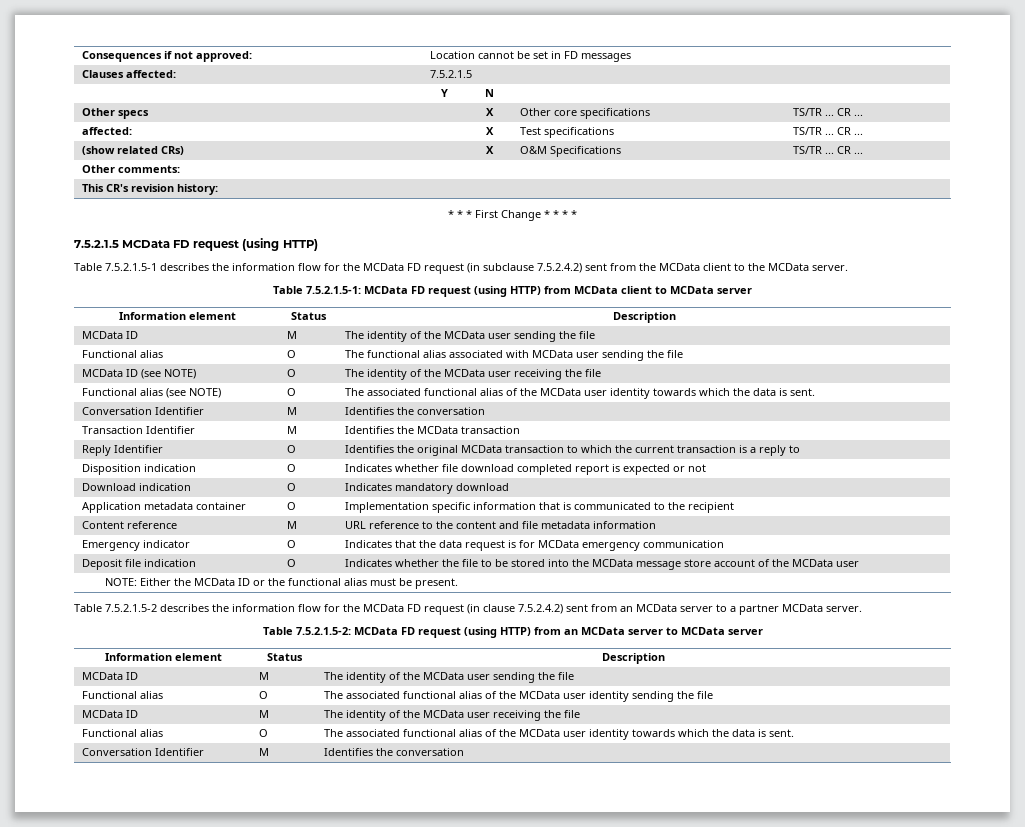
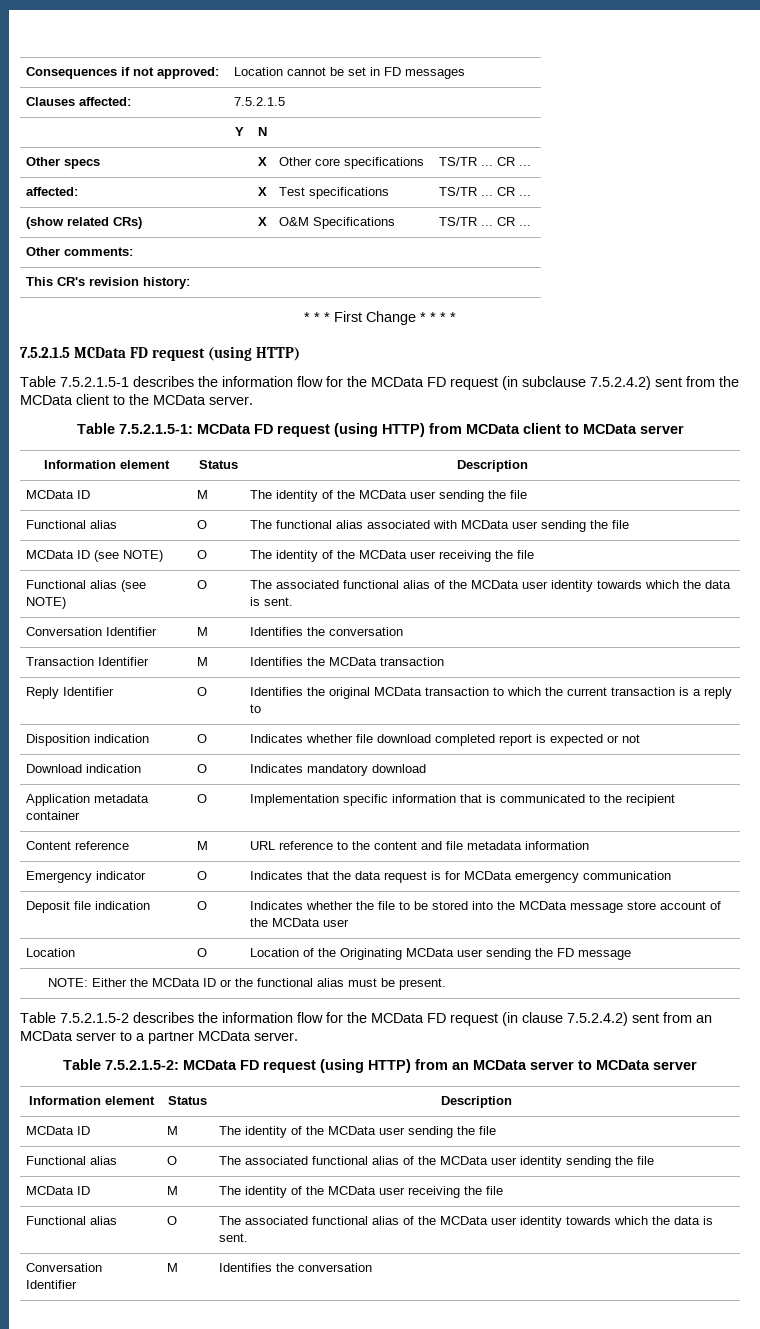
+ Location | O | Location of the Originating MCData user sending the FD message

